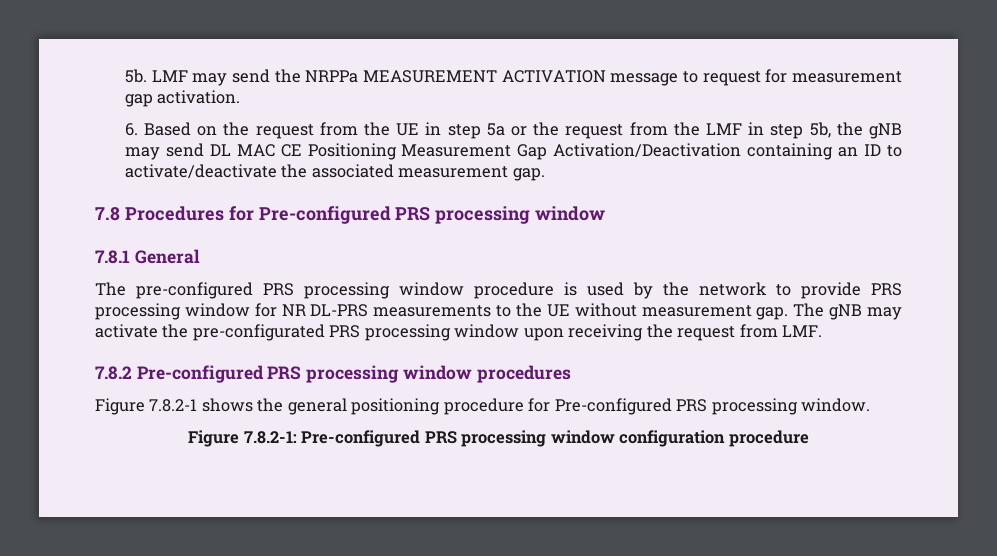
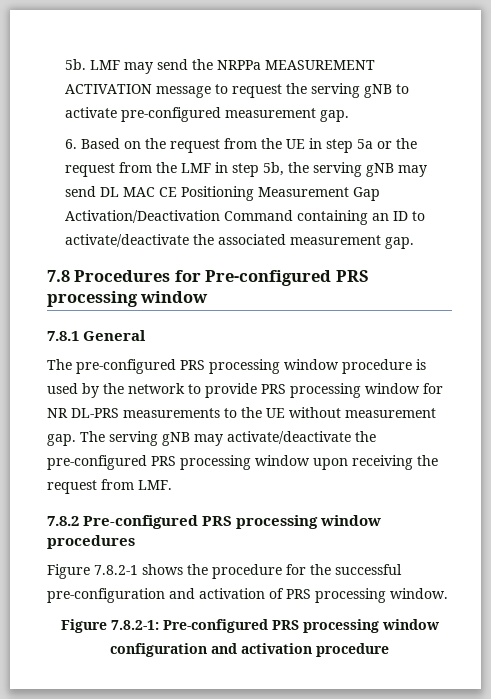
- LMF may send the NRPPa MEASUREMENT ACTIVATION message to request for measurement gap activation.
+ LMF may send the NRPPa MEASUREMENT ACTIVATION message to request the serving gNB to activate pre-configured measurement gap.
- 6. Based on the request from the UE in step 5a or the request from the LMF in step 5b, the gNB may send DL MAC CE Positioning Measurement Gap Activation/Deactivation containing an ID to activate/deactivate the associated measurement gap.
+ 6. Based on the request from the UE in step 5a or the request from the LMF in step 5b, the serving gNB may send DL MAC CE Positioning Measurement Gap Activation/Deactivation Command containing an ID to activate/deactivate the associated measurement gap.
- The gNB may activate the pre-configurated PRS processing window upon receiving the request from LMF.
+ The serving gNB may activate/deactivate the pre-configured PRS processing window upon receiving the request from LMF.
- Figure 7.8.2-1 shows the general positioning procedure for Pre-configured PRS processing window.
+ Figure 7.8.2-1 shows the procedure for the successful pre-configuration and activation of PRS processing window.
- Figure 7.8.2-1: Pre-configured PRS processing window configuration procedure
+ Figure 7.8.2-1: Pre-configured PRS processing window configuration and activation procedure

